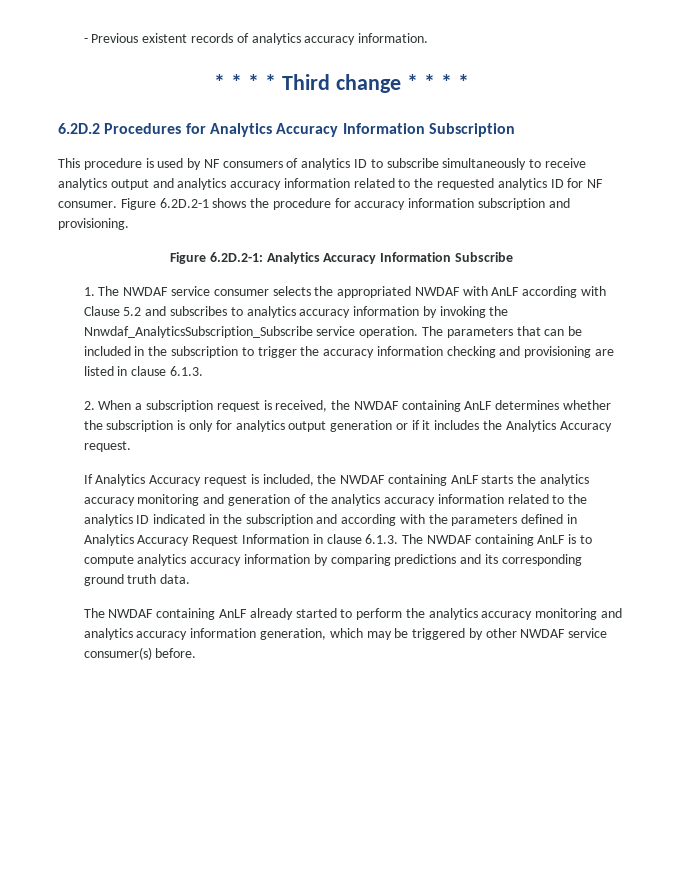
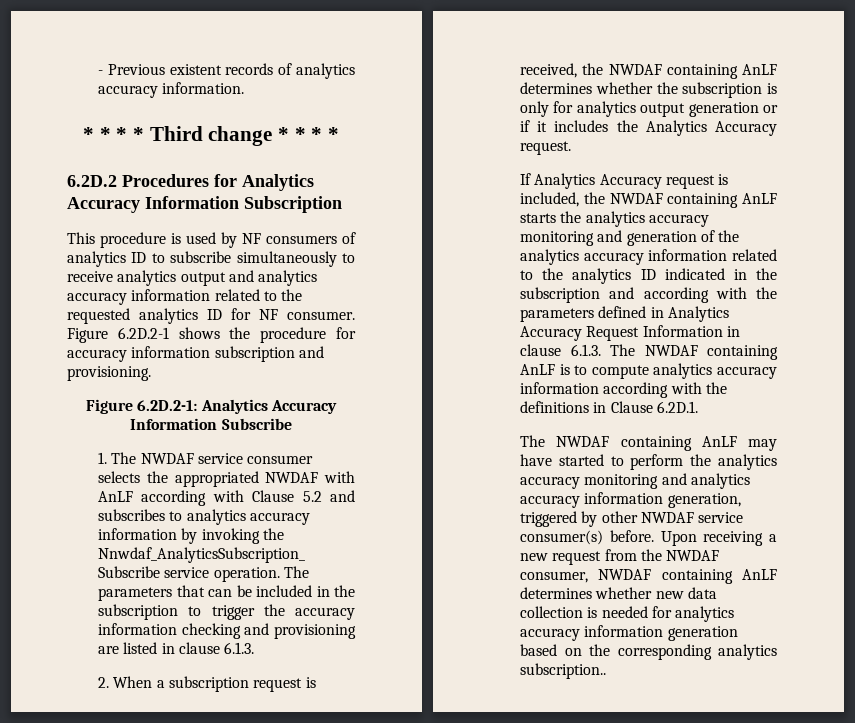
- If Analytics Accuracy request is included, the NWDAF containing AnLF starts the analytics accuracy monitoring and generation of the analytics accuracy information related to the analytics ID indicated in the subscription and according with the parameters defined in Analytics Accuracy Request Information in clause 6.1.3. The NWDAF containing AnLF is to compute analytics accuracy information by comparing predictions and its corresponding ground truth data.
- The NWDAF containing AnLF already started to perform the analytics accuracy monitoring and analytics accuracy information generation, which may be triggered by other NWDAF service consumer(s) before.
+ If Analytics Accuracy request is included, the NWDAF containing AnLF starts the analytics accuracy monitoring and generation of the analytics accuracy information related to the analytics ID indicated in the subscription and according with the parameters defined in Analytics Accuracy Request Information in clause 6.1.3. The NWDAF containing AnLF is to compute analytics accuracy information according with the definitions in Clause 6.2D.1.
+ The NWDAF containing AnLF may have started to perform the analytics accuracy monitoring and analytics accuracy information generation, triggered by other NWDAF service consumer(s) before.
+ Upon receiving a new request from the NWDAF consumer, NWDAF containing AnLF determines whether new data collection is needed for analytics accuracy information generation based on the corresponding analytics subscription..

